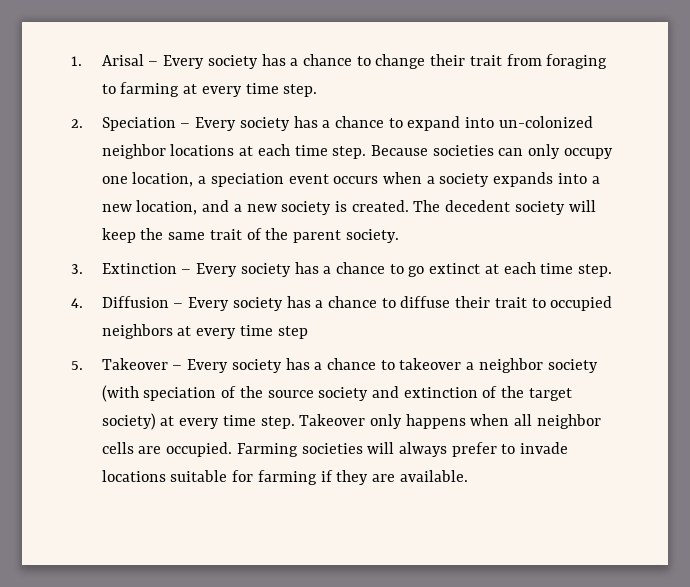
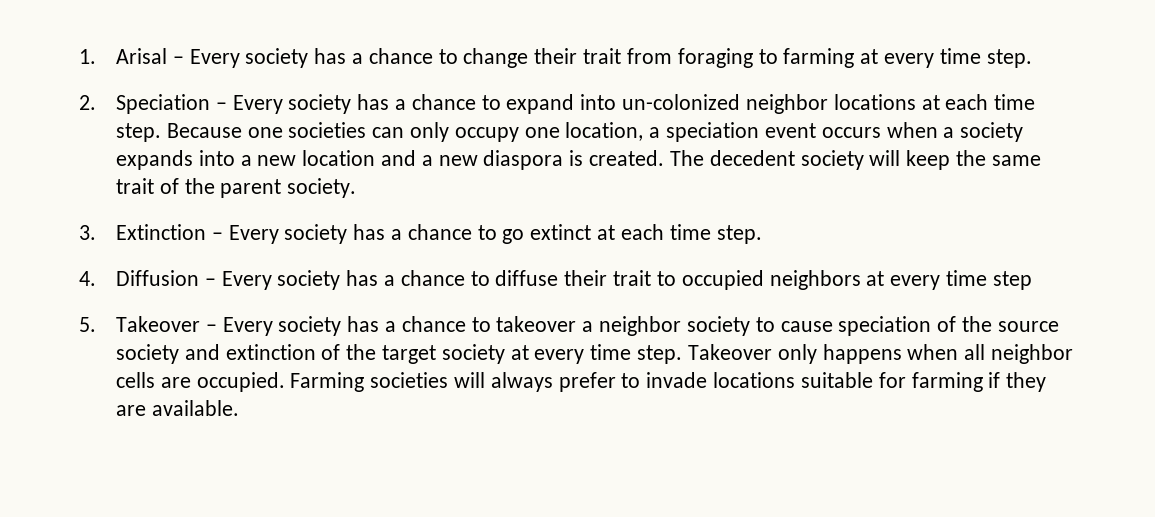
- Because societies can only occupy one location, a speciation event occurs when a society expands into a new location, and a new society is created.
+ Because one societies can only occupy one location, a speciation event occurs when a society expands into a new location and a new diaspora is created.
- 5. Takeover – Every society has a chance to takeover a neighbor society (with speciation of the source society and extinction of the target society) at every time step.
+ 5. Takeover – Every society has a chance to takeover a neighbor society to cause speciation of the source society and extinction of the target society at every time step.

